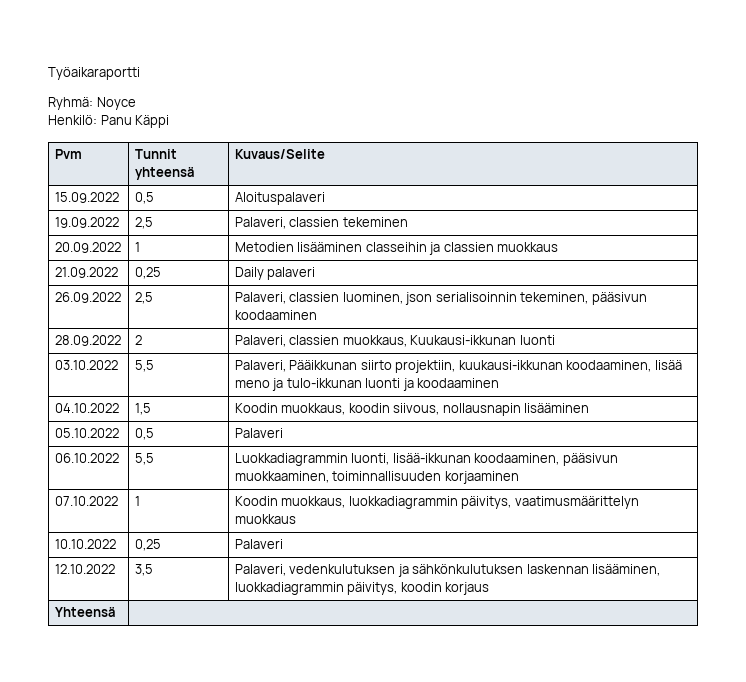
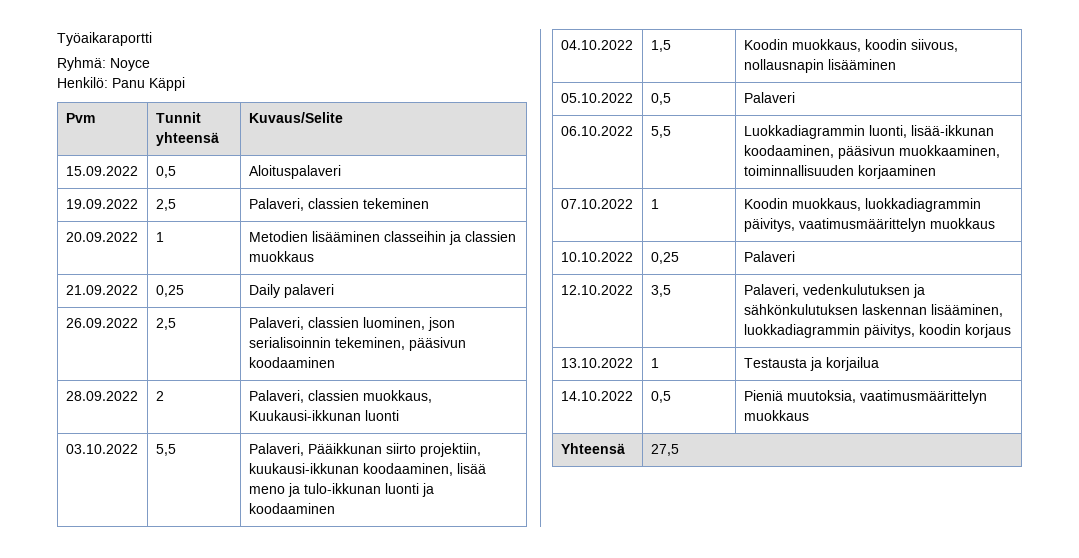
+ 13.10.2022 | 1 | Testausta ja korjailua
+ 14.10.2022 | 0,5 | Pieniä muutoksia, vaatimusmäärittelyn muokkaus
- Yhteensä |
+ Yhteensä | 27,5

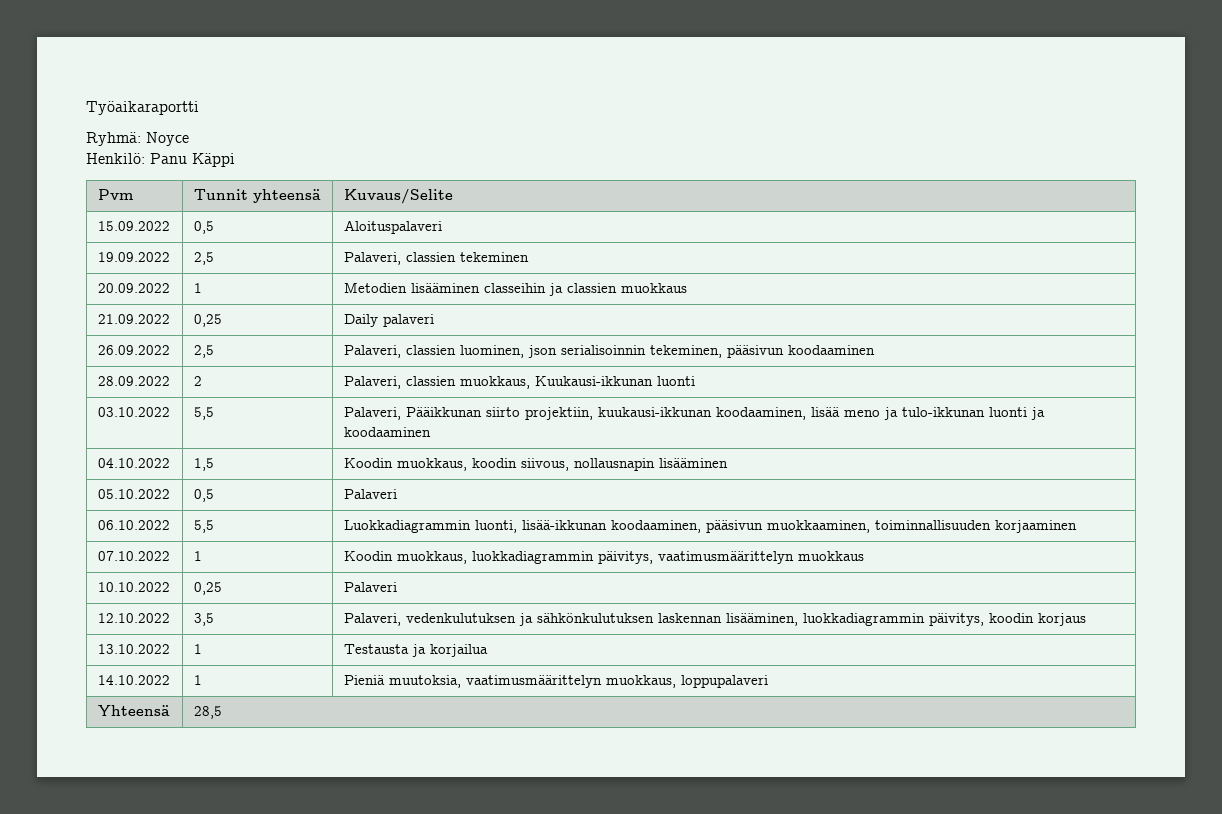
- 14.10.2022 | 0,5 | Pieniä muutoksia, vaatimusmäärittelyn muokkaus
+ 14.10.2022 | 1 | Pieniä muutoksia, vaatimusmäärittelyn muokkaus, loppupalaveri
- Yhteensä | 27,5
+ Yhteensä | 28,5

